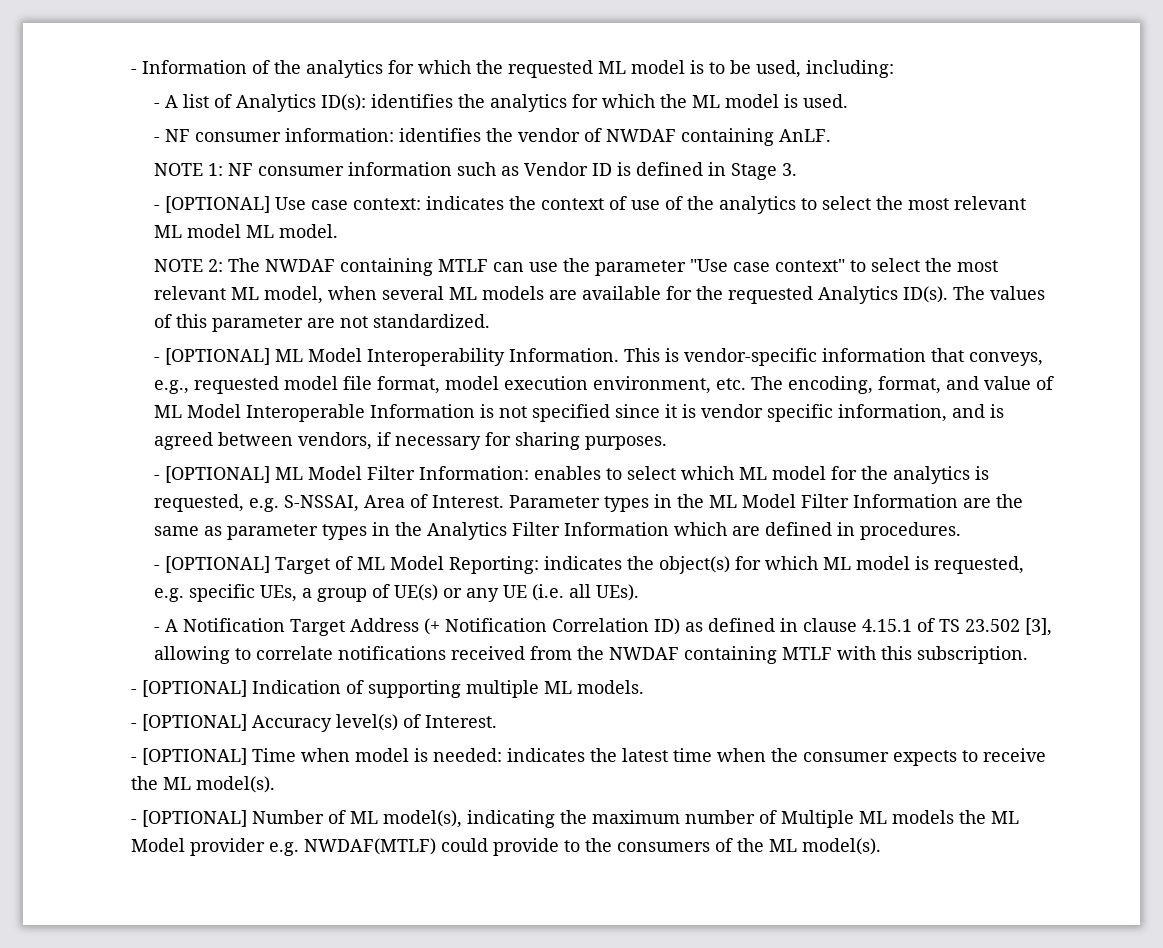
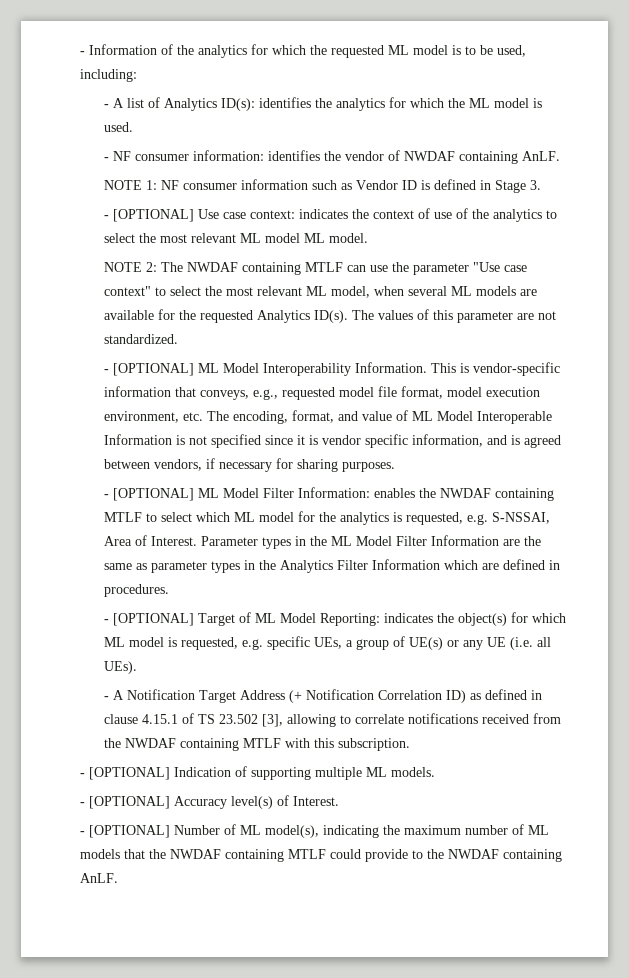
- - [OPTIONAL] ML Model Filter Information: enables to select which ML model for the analytics is requested, e.g. S-NSSAI, Area of Interest.
+ - [OPTIONAL] ML Model Filter Information: enables the NWDAF containing MTLF to select which ML model for the analytics is requested, e.g. S-NSSAI, Area of Interest.
- - [OPTIONAL] Time when model is needed: indicates the latest time when the consumer expects to receive the ML model(s).
- - [OPTIONAL] Number of ML model(s), indicating the maximum number of Multiple ML models the ML Model provider e.g. NWDAF(MTLF) could provide to the consumers of the ML model(s).
+ - [OPTIONAL] Number of ML model(s), indicating the maximum number of ML models that the NWDAF containing MTLF could provide to the NWDAF containing AnLF.

